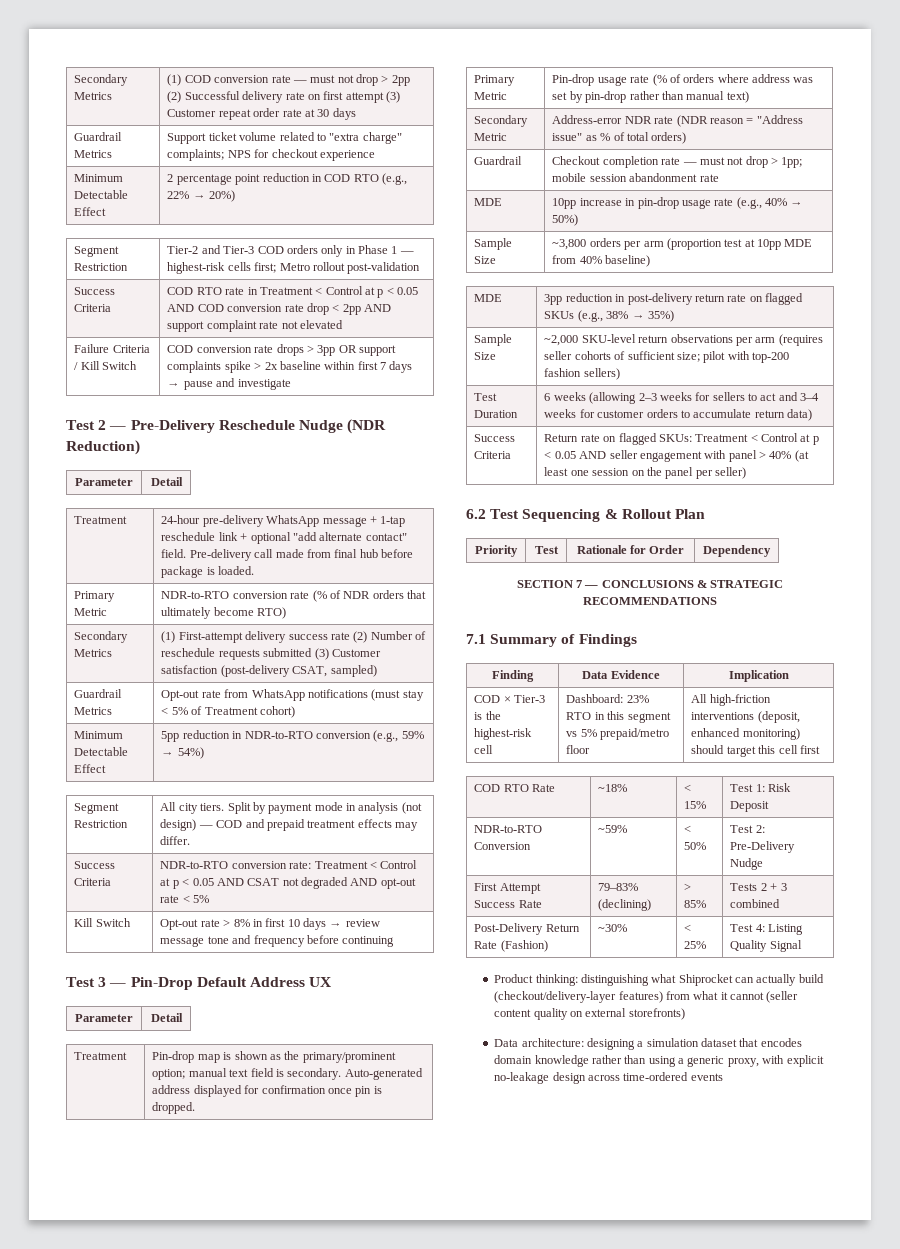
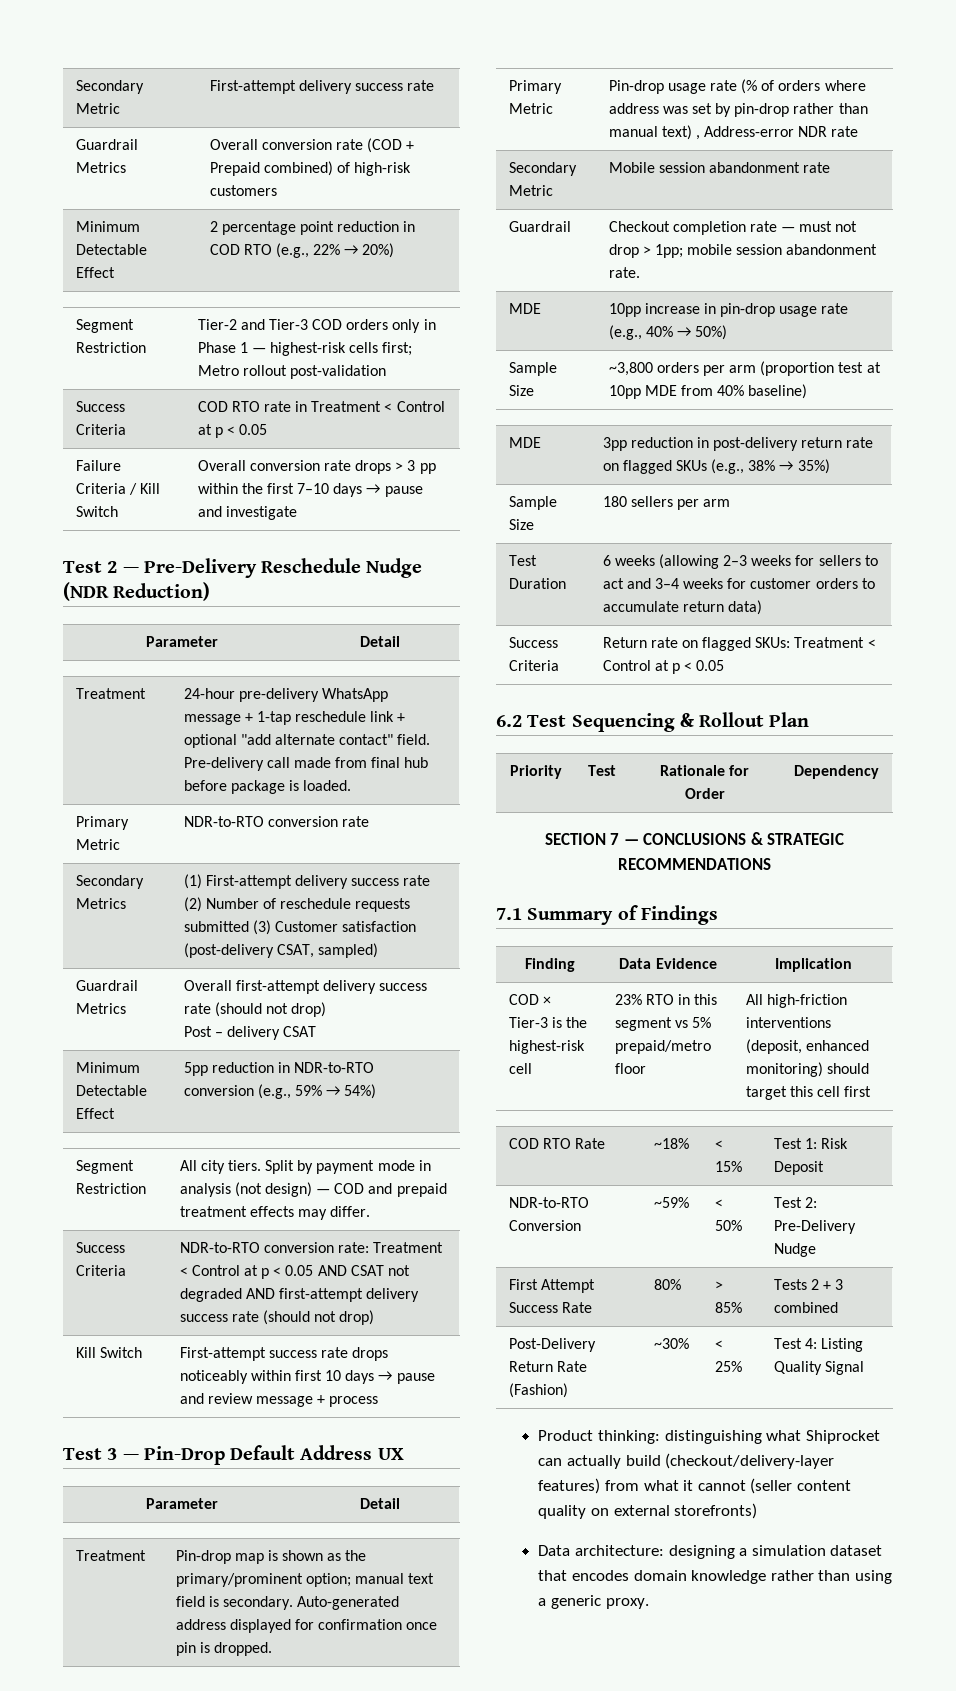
- Secondary Metrics | (1) COD conversion rate — must not drop > 2pp (2) Successful delivery rate on first attempt (3) Customer repeat order rate at 30 days
- Guardrail Metrics | Support ticket volume related to "extra charge" complaints; NPS for checkout experience
+ Secondary Metric | First-attempt delivery success rate
+ Guardrail Metrics | Overall conversion rate (COD + Prepaid combined) of high-risk customers
- Success Criteria | COD RTO rate in Treatment < Control at p < 0.05 AND COD conversion rate drop < 2pp AND support complaint rate not elevated
+ Success Criteria | COD RTO rate in Treatment < Control at p < 0.05
- Failure Criteria / Kill Switch | COD conversion rate drops > 3pp OR support complaints spike > 2x baseline within first 7 days → pause and investigate
+ Failure Criteria / Kill Switch | Overall conversion rate drops > 3 pp within the first 7–10 days → pause and investigate
- Primary Metric | NDR-to-RTO conversion rate (% of NDR orders that ultimately become RTO)
+ Primary Metric | NDR-to-RTO conversion rate
- Guardrail Metrics | Opt-out rate from WhatsApp notifications (must stay < 5% of Treatment cohort)
+ Guardrail Metrics | Overall first-attempt delivery success rate (should not drop)
+ Post – delivery CSAT
- Success Criteria | NDR-to-RTO conversion rate: Treatment < Control at p < 0.05 AND CSAT not degraded AND opt-out rate < 5%
- Kill Switch | Opt-out rate > 8% in first 10 days → review message tone and frequency before continuing
+ Success Criteria | NDR-to-RTO conversion rate: Treatment < Control at p < 0.05 AND CSAT not degraded AND first-attempt delivery success rate (should not drop)
+ Kill Switch | First-attempt success rate drops noticeably within first 10 days → pause and review message + process
- Primary Metric | Pin-drop usage rate (% of orders where address was set by pin-drop rather than manual text)
- Secondary Metric | Address-error NDR rate (NDR reason = "Address issue" as % of total orders)
+ Primary Metric | Pin-drop usage rate (% of orders where address was set by pin-drop rather than manual text) , Address-error NDR rate
+ Secondary Metric | Mobile session abandonment rate
- Guardrail | Checkout completion rate — must not drop > 1pp; mobile session abandonment rate
+ Guardrail | Checkout completion rate — must not drop > 1pp; mobile session abandonment rate.
- Sample Size | ~2,000 SKU-level return observations per arm (requires seller cohorts of sufficient size; pilot with top-200 fashion sellers)
+ Sample Size | 180 sellers per arm
- Success Criteria | Return rate on flagged SKUs: Treatment < Control at p < 0.05 AND seller engagement with panel > 40% (at least one session on the panel per seller)
+ Success Criteria | Return rate on flagged SKUs: Treatment < Control at p < 0.05
- COD × Tier-3 is the highest-risk cell | Dashboard: 23% RTO in this segment vs 5% prepaid/metro floor | All high-friction interventions (deposit, enhanced monitoring) should target this cell first
+ COD × Tier-3 is the highest-risk cell | 23% RTO in this segment vs 5% prepaid/metro floor | All high-friction interventions (deposit, enhanced monitoring) should target this cell first
- First Attempt Success Rate | 79–83% (declining) | > 85% | Tests 2 + 3 combined
+ First Attempt Success Rate | 80% | > 85% | Tests 2 + 3 combined
- Data architecture: designing a simulation dataset that encodes domain knowledge rather than using a generic proxy, with explicit no-leakage design across time-ordered events
+ Data architecture: designing a simulation dataset that encodes domain knowledge rather than using a generic proxy.

